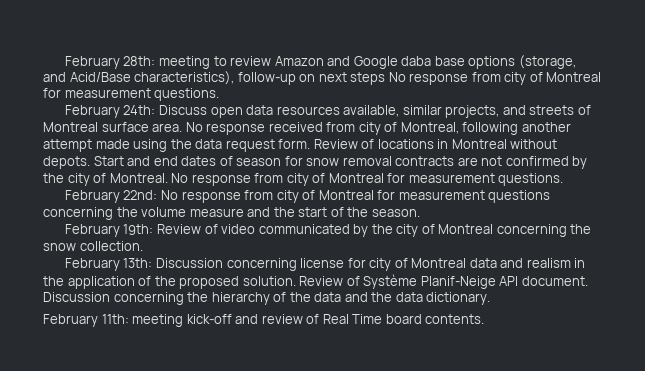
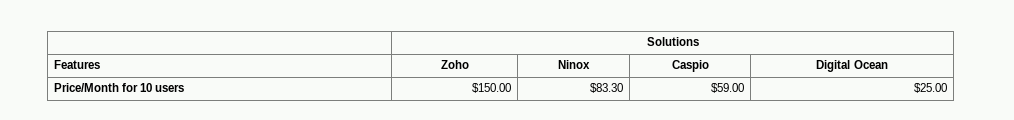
- February 28th: meeting to review Amazon and Google daba base options (storage, and Acid/Base characteristics), follow-up on next steps No response from city of Montreal for measurement questions.
- February 24th: Discuss open data resources available, similar projects, and streets of Montreal surface area. No response received from city of Montreal, following another attempt made using the data request form. Review of locations in Montreal without depots. Start and end dates of season for snow removal contracts are not confirmed by the city of Montreal. No response from city of Montreal for measurement questions.
- February 22nd: No response from city of Montreal for measurement questions concerning the volume measure and the start of the season.
- February 19th: Review of video communicated by the city of Montreal concerning the snow collection.
- February 13th: Discussion concerning license for city of Montreal data and realism in the application of the proposed solution. Review of Système Planif-Neige API document. Discussion concerning the hierarchy of the data and the data dictionary.
- February 11th: meeting kick-off and review of Real Time board contents.
+ | Solutions
+ Features | Zoho | Ninox | Caspio | Digital Ocean
+ Price/Month for 10 users | $150.00 | $83.30 | $59.00 | $25.00

